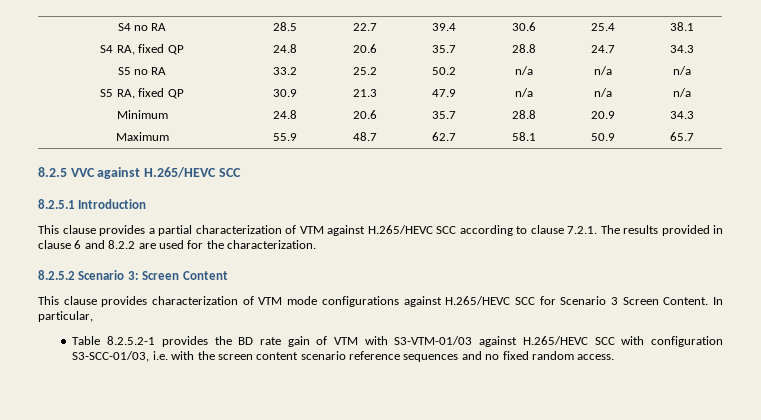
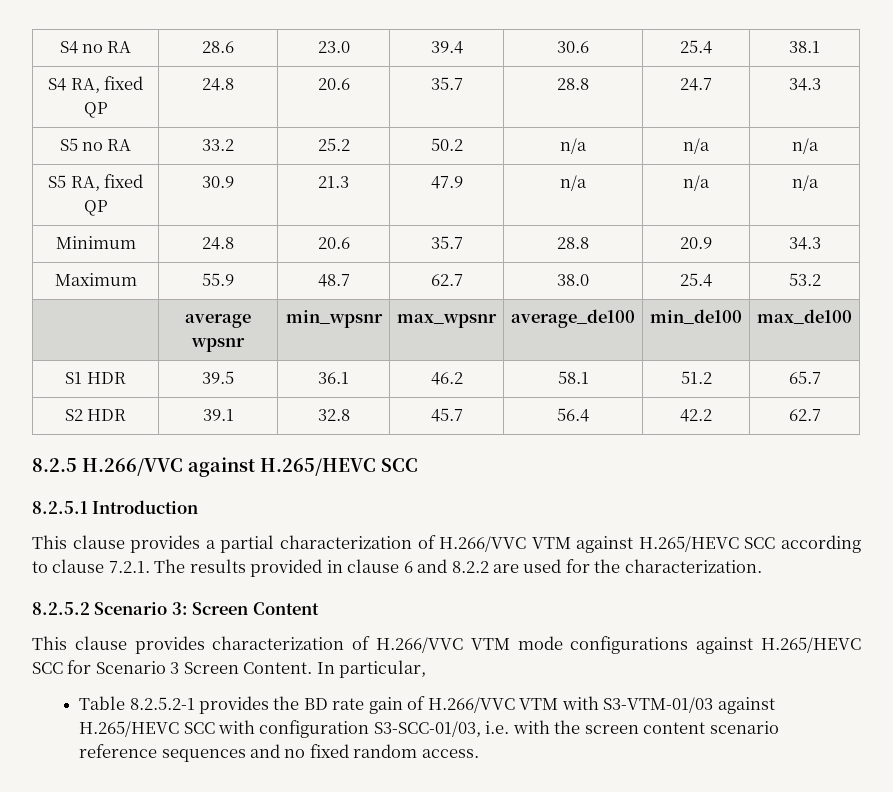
- S4 no RA | 28.5 | 22.7 | 39.4 | 30.6 | 25.4 | 38.1
+ S4 no RA | 28.6 | 23.0 | 39.4 | 30.6 | 25.4 | 38.1
- Maximum | 55.9 | 48.7 | 62.7 | 58.1 | 50.9 | 65.7
+ Maximum | 55.9 | 48.7 | 62.7 | 38.0 | 25.4 | 53.2
+ | average wpsnr | min_wpsnr | max_wpsnr | average_de100 | min_de100 | max_de100
+ S1 HDR | 39.5 | 36.1 | 46.2 | 58.1 | 51.2 | 65.7
+ S2 HDR | 39.1 | 32.8 | 45.7 | 56.4 | 42.2 | 62.7
- 8.2.5 VVC against H.265/HEVC SCC
+ 8.2.5 H.266/VVC against H.265/HEVC SCC
- This clause provides a partial characterization of VTM against H.265/HEVC SCC according to clause 7.2.1. The results provided in clause 6 and 8.2.2 are used for the characterization.
+ This clause provides a partial characterization of H.266/VVC VTM against H.265/HEVC SCC according to clause 7.2.1. The results provided in clause 6 and 8.2.2 are used for the characterization.
- This clause provides characterization of VTM mode configurations against H.265/HEVC SCC for Scenario 3 Screen Content.
+ This clause provides characterization of H.266/VVC VTM mode configurations against H.265/HEVC SCC for Scenario 3 Screen Content.
- Table 8.2.5.2-1 provides the BD rate gain of VTM with S3-VTM-01/03 against H.265/HEVC SCC with configuration S3-SCC-01/03, i.e. with the screen content scenario reference sequences and no fixed random access.
+ Table 8.2.5.2-1 provides the BD rate gain of H.266/VVC VTM with S3-VTM-01/03 against H.265/HEVC SCC with configuration S3-SCC-01/03, i.e. with the screen content scenario reference sequences and no fixed random access.

